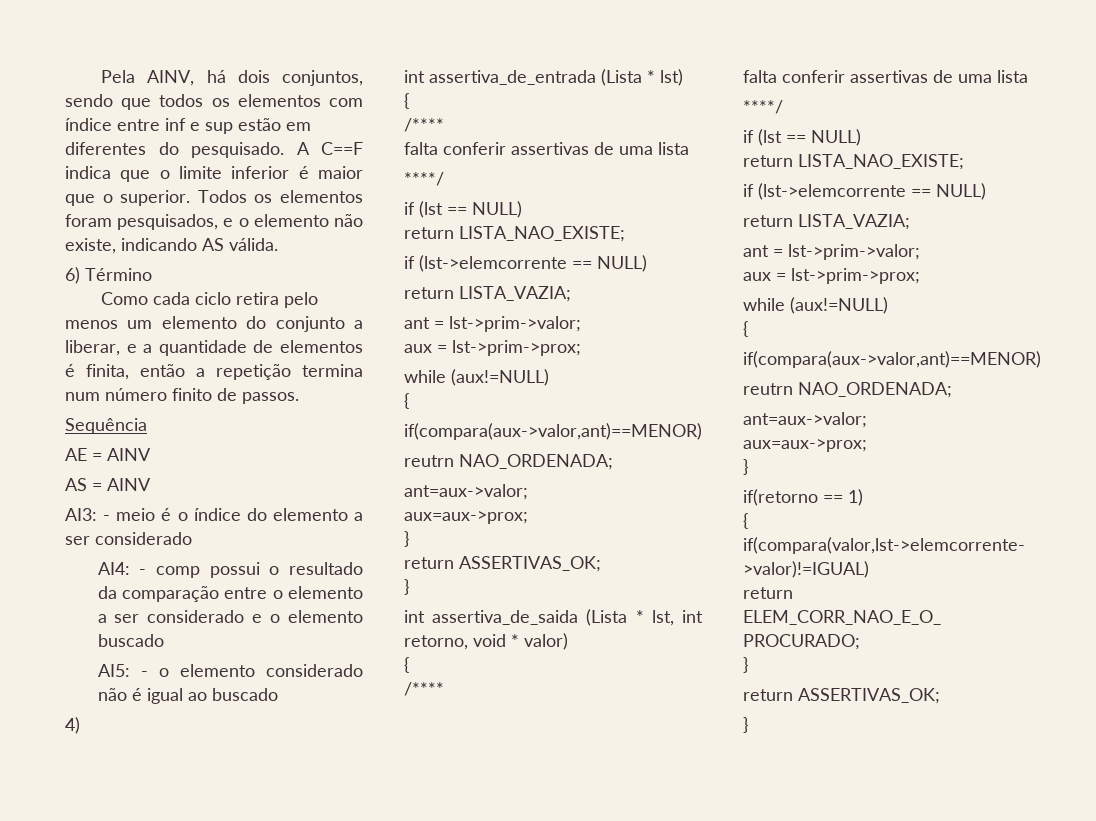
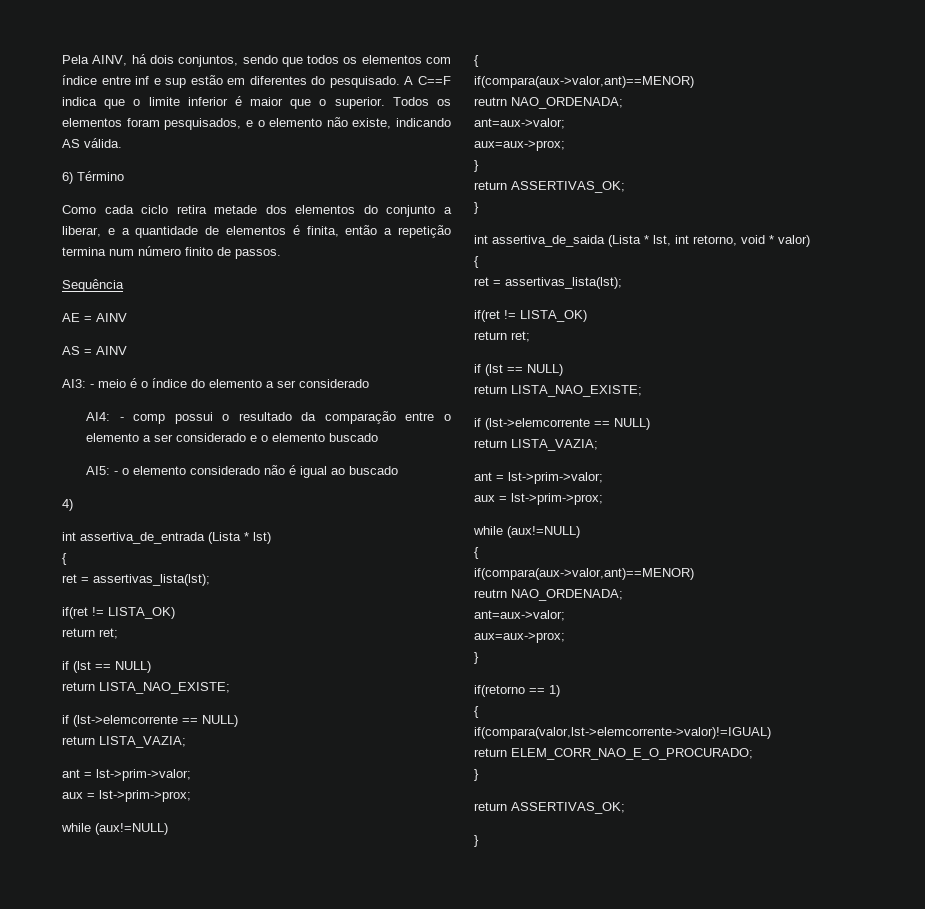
- Como cada ciclo retira pelo menos um elemento do conjunto a liberar, e a quantidade de elementos é finita, então a repetição termina num número finito de passos.
+ Como cada ciclo retira metade dos elementos do conjunto a liberar, e a quantidade de elementos é finita, então a repetição termina num número finito de passos.
  int assertiva_de_entrada (Lista * lst)
  {
- /****
- falta conferir assertivas de uma lista
- ****/
+ ret = assertivas_lista(lst);
+ if(ret != LISTA_OK)
+ return ret;
  int assertiva_de_saida (Lista * lst, int retorno, void * valor)
  {
- /****
- falta conferir assertivas de uma lista
- ****/
+ ret = assertivas_lista(lst);
+ if(ret != LISTA_OK)
+ return ret;

